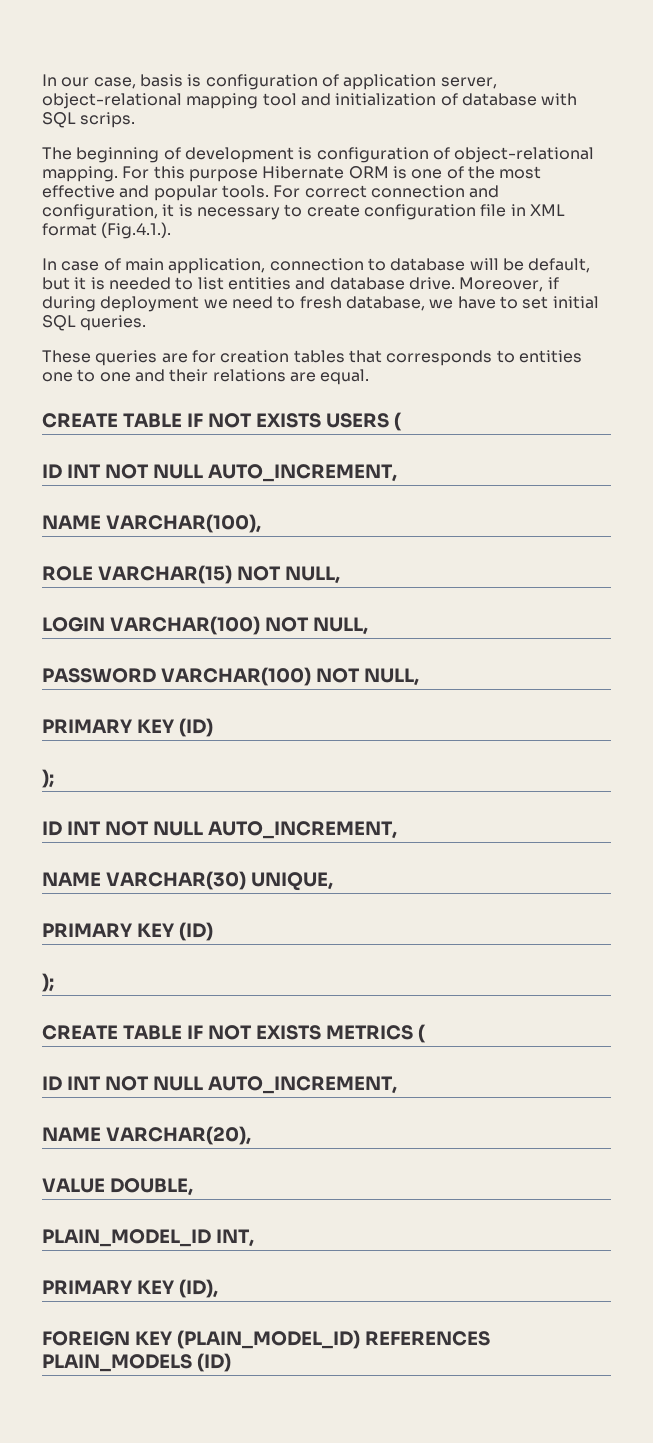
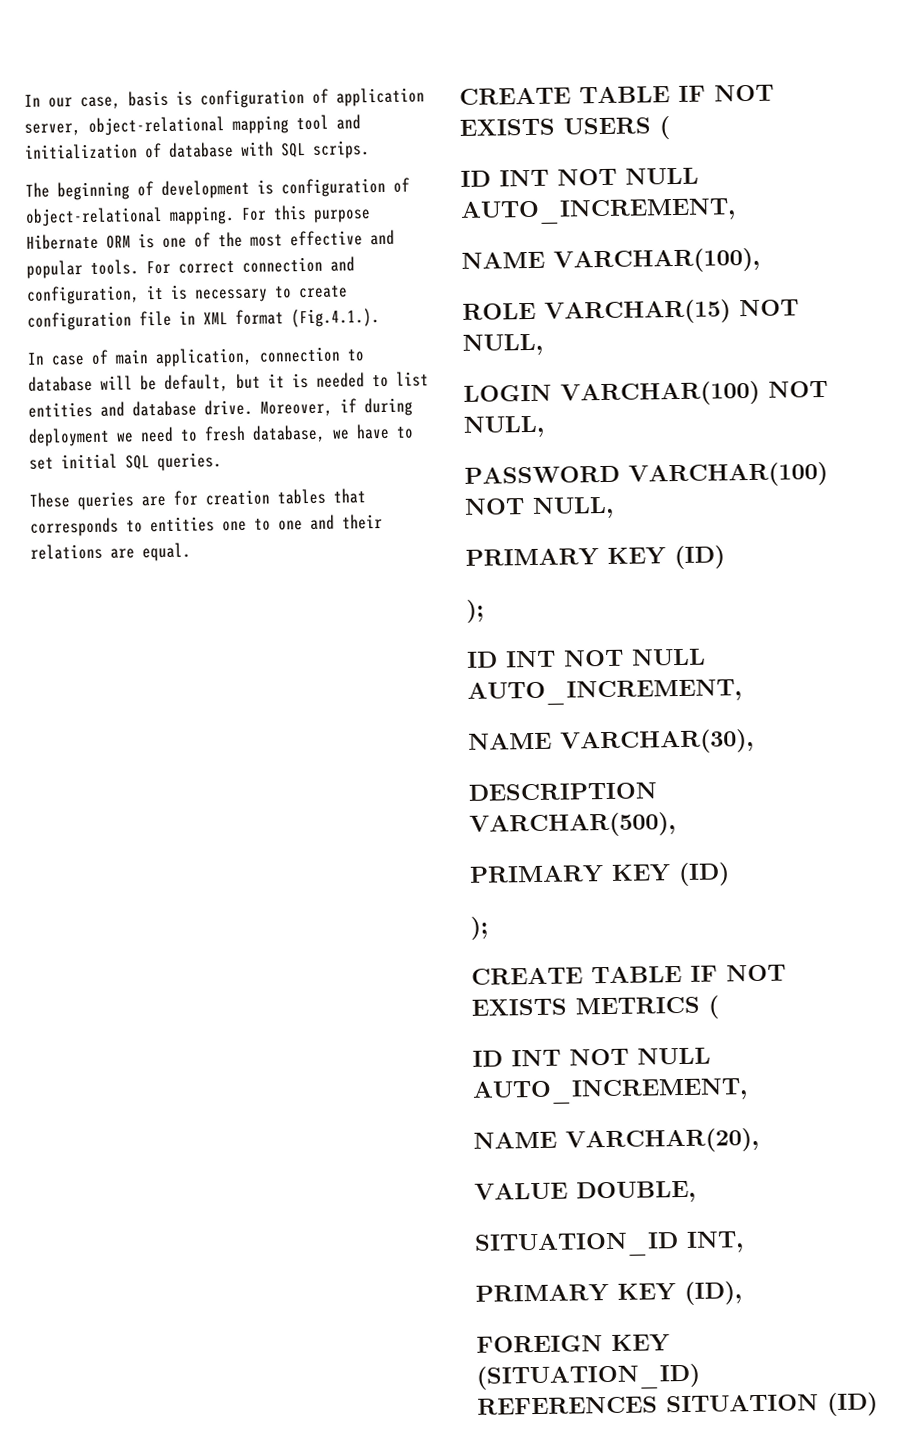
- NAME VARCHAR(30) UNIQUE,
+ NAME VARCHAR(30),
+ DESCRIPTION VARCHAR(500),
- PLAIN_MODEL_ID INT,
+ SITUATION_ID INT,
- FOREIGN KEY (PLAIN_MODEL_ID) REFERENCES PLAIN_MODELS (ID)
+ FOREIGN KEY (SITUATION_ID) REFERENCES SITUATION (ID)

